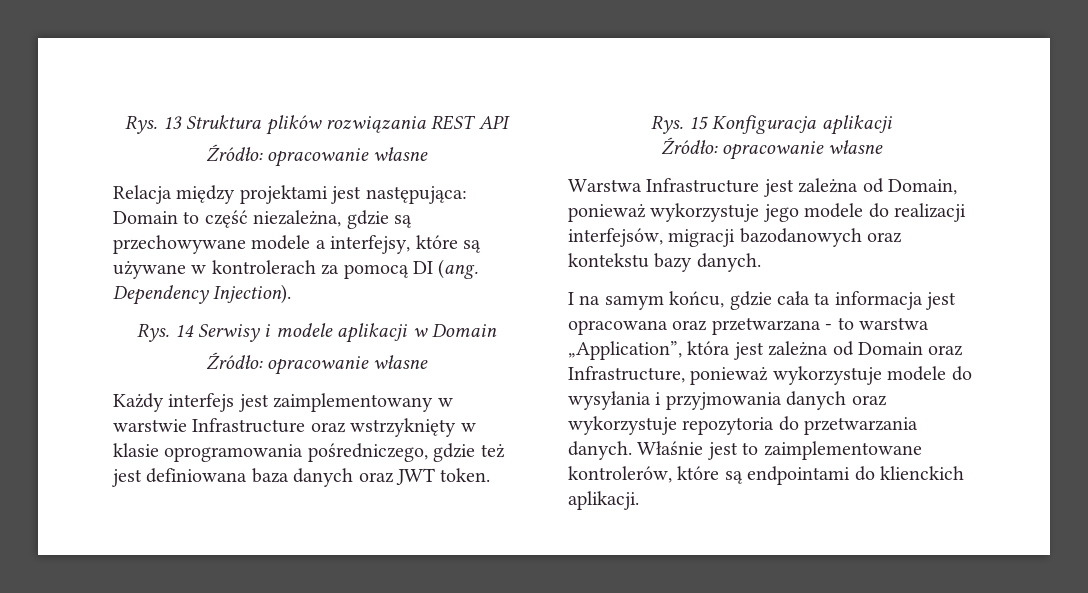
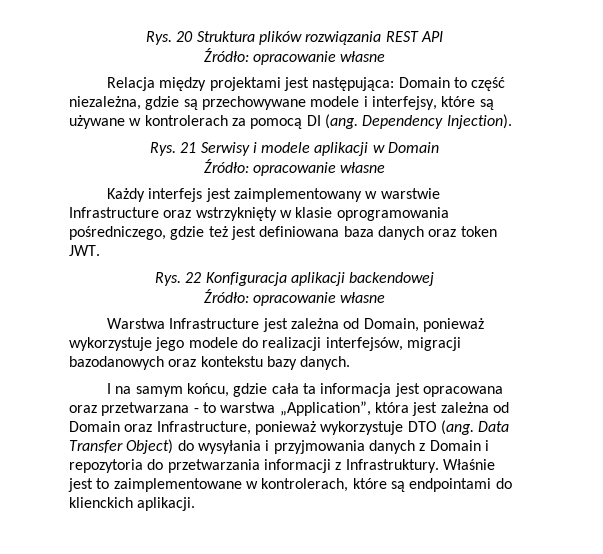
- Rys. 13 Struktura plików rozwiązania REST API
+ Rys. 20 Struktura plików rozwiązania REST API
- Relacja między projektami jest następująca: Domain to część niezależna, gdzie są przechowywane modele a interfejsy, które są używane w kontrolerach za pomocą DI (ang.
+ Relacja między projektami jest następująca: Domain to część niezależna, gdzie są przechowywane modele i interfejsy, które są używane w kontrolerach za pomocą DI (ang.
- Rys. 14 Serwisy i modele aplikacji w Domain
+ Rys. 21 Serwisy i modele aplikacji w Domain
- Każdy interfejs jest zaimplementowany w warstwie Infrastructure oraz wstrzyknięty w klasie oprogramowania pośredniczego, gdzie też jest definiowana baza danych oraz JWT token.
- Rys. 15 Konfiguracja aplikacji
+ Każdy interfejs jest zaimplementowany w warstwie Infrastructure oraz wstrzyknięty w klasie oprogramowania pośredniczego, gdzie też jest definiowana baza danych oraz token JWT.
+ Rys. 22 Konfiguracja aplikacji backendowej
- I na samym końcu, gdzie cała ta informacja jest opracowana oraz przetwarzana - to warstwa „Application”, która jest zależna od Domain oraz Infrastructure, ponieważ wykorzystuje modele do wysyłania i przyjmowania danych oraz wykorzystuje repozytoria do przetwarzania danych.
+ I na samym końcu, gdzie cała ta informacja jest opracowana oraz przetwarzana - to warstwa „Application”, która jest zależna od Domain oraz Infrastructure, ponieważ wykorzystuje DTO (ang. Data Transfer Object) do wysyłania i przyjmowania danych z Domain i repozytoria do przetwarzania informacji z Infrastruktury.
- Właśnie jest to zaimplementowane kontrolerów, które są endpointami do klienckich aplikacji.
+ Właśnie jest to zaimplementowane w kontrolerach, które są endpointami do klienckich aplikacji.

